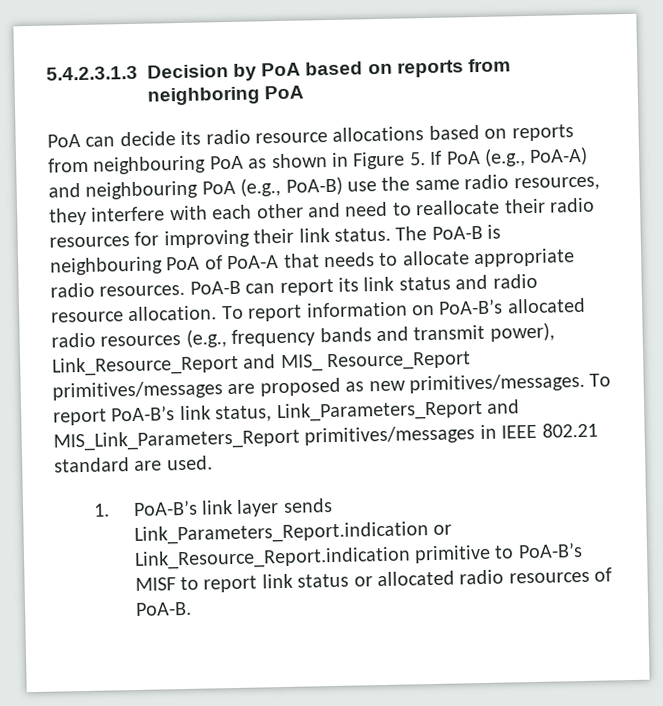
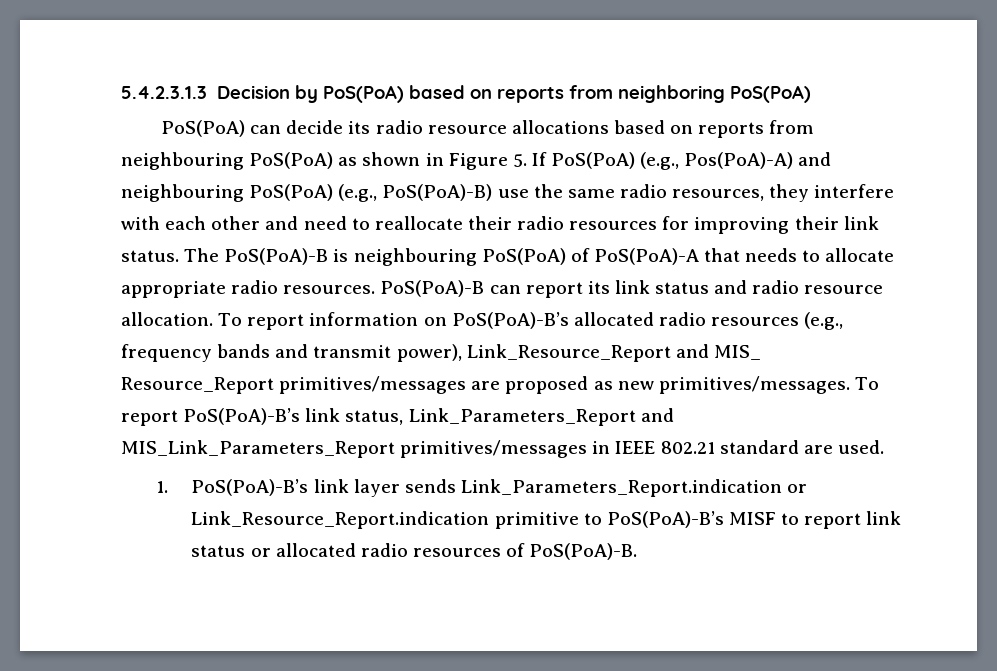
- 5.4.2.3.1.3 Decision by PoA based on reports from neighboring PoA
- PoA can decide its radio resource allocations based on reports from neighbouring PoA as shown in Figure 5. If PoA (e.g., PoA-A) and neighbouring PoA (e.g., PoA-B) use the same radio resources, they interfere with each other and need to reallocate their radio resources for improving their link status.
+ 5.4.2.3.1.3 Decision by PoS(PoA) based on reports from neighboring PoS(PoA)
+ PoS(PoA) can decide its radio resource allocations based on reports from neighbouring PoS(PoA) as shown in Figure 5. If PoS(PoA) (e.g., Pos(PoA)-A) and neighbouring PoS(PoA) (e.g., PoS(PoA)-B) use the same radio resources, they interfere with each other and need to reallocate their radio resources for improving their link status.
- The PoA-B is neighbouring PoA of PoA-A that needs to allocate appropriate radio resources.
+ The PoS(PoA)-B is neighbouring PoS(PoA) of PoS(PoA)-A that needs to allocate appropriate radio resources.
- PoA-B can report its link status and radio resource allocation.
+ PoS(PoA)-B can report its link status and radio resource allocation.
- To report information on PoA-B’s allocated radio resources (e.g., frequency bands and transmit power), Link_Resource_Report and MIS_ Resource_Report primitives/messages are proposed as new primitives/messages.
+ To report information on PoS(PoA)-B’s allocated radio resources (e.g., frequency bands and transmit power), Link_Resource_Report and MIS_ Resource_Report primitives/messages are proposed as new primitives/messages.
- To report PoA-B’s link status, Link_Parameters_Report and MIS_Link_Parameters_Report primitives/messages in IEEE 802.21 standard are used.
+ To report PoS(PoA)-B’s link status, Link_Parameters_Report and MIS_Link_Parameters_Report primitives/messages in IEEE 802.21 standard are used.
- 1. PoA-B’s link layer sends Link_Parameters_Report.indication or Link_Resource_Report.indication primitive to PoA-B’s MISF to report link status or allocated radio resources of PoA-B.
+ 1. PoS(PoA)-B’s link layer sends Link_Parameters_Report.indication or Link_Resource_Report.indication primitive to PoS(PoA)-B’s MISF to report link status or allocated radio resources of PoS(PoA)-B.

